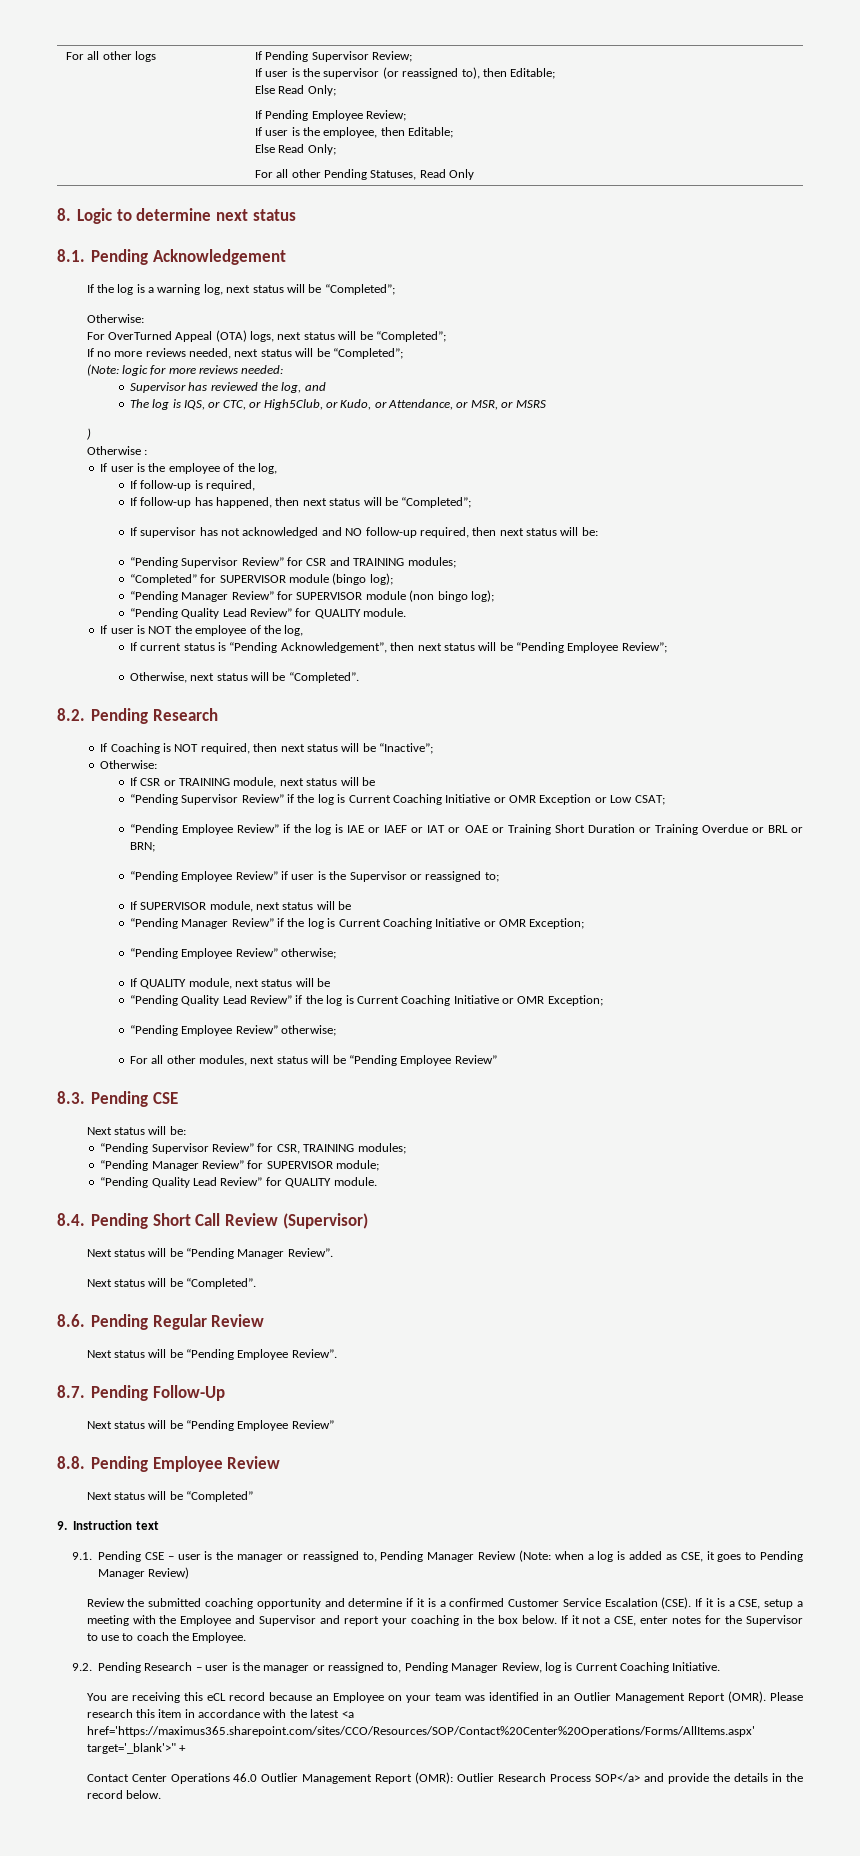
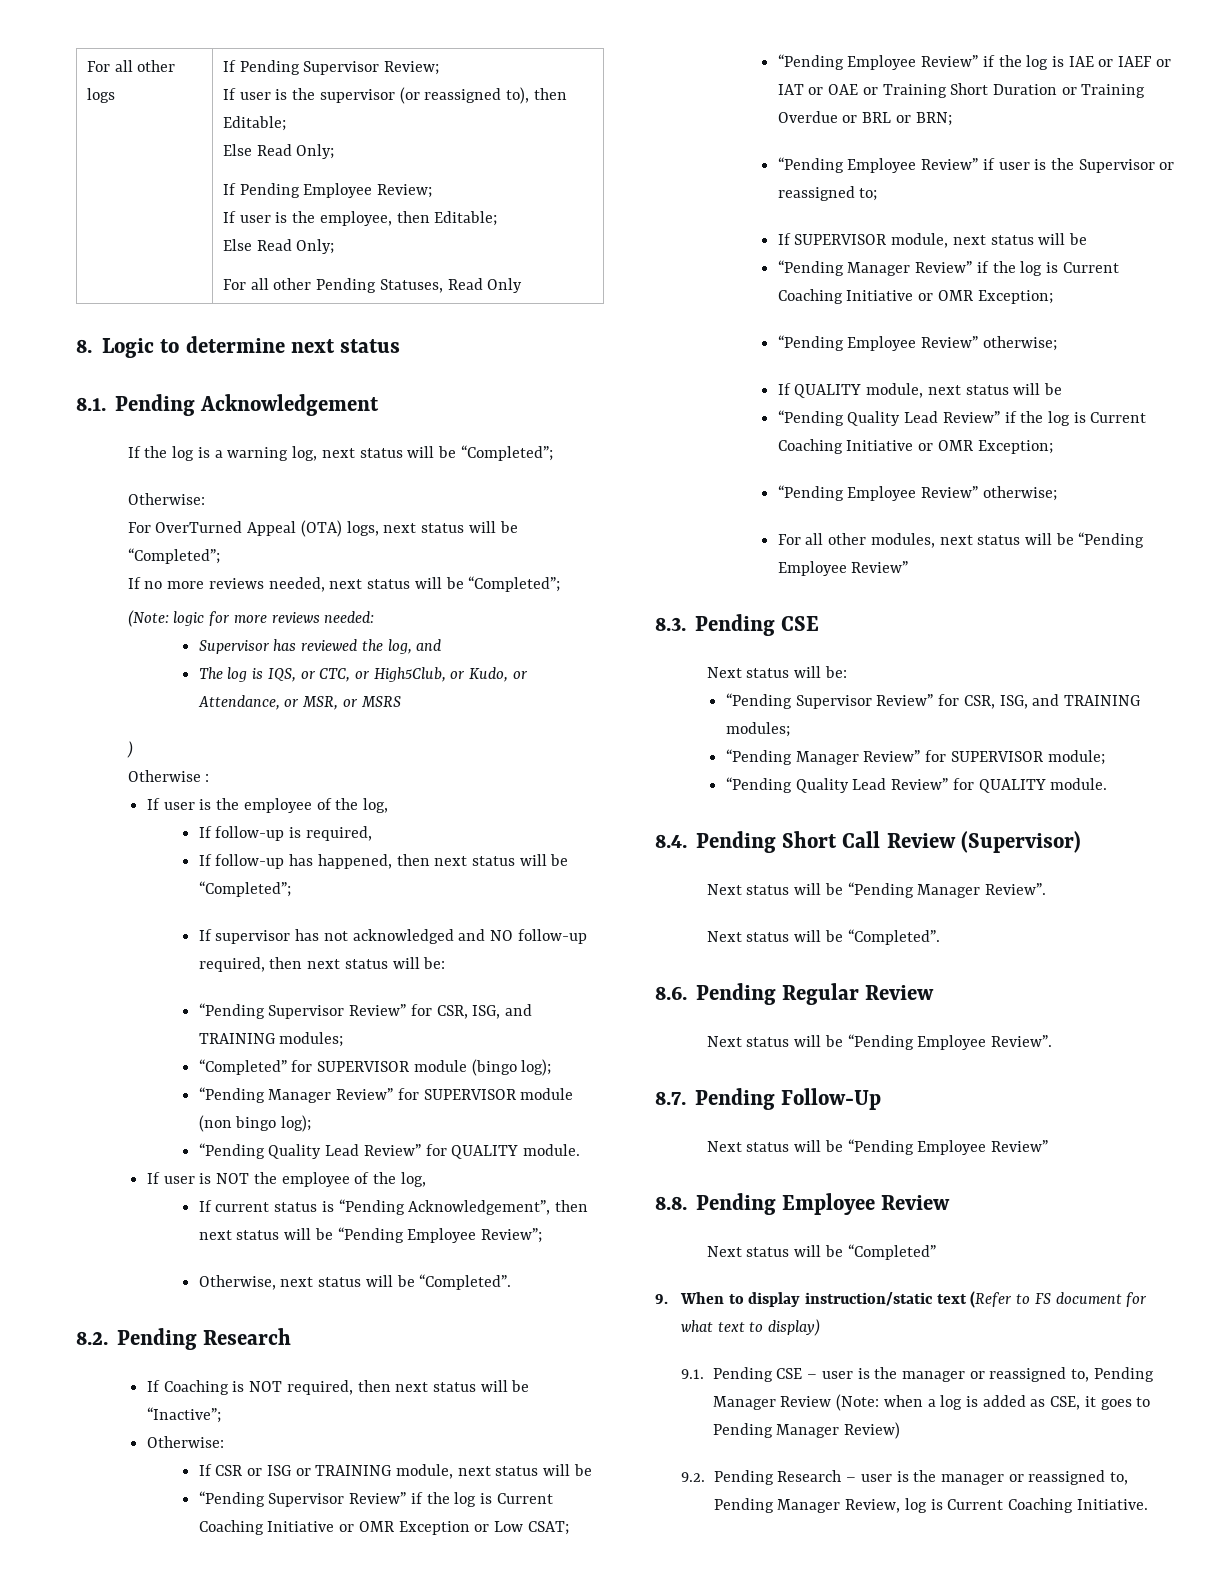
  If supervisor has not acknowledged and NO follow-up required, then next status will be:
- “Pending Supervisor Review” for CSR and TRAINING modules;
+ “Pending Supervisor Review” for CSR, ISG, and TRAINING modules;
- If CSR or TRAINING module, next status will be
+ If CSR or ISG or TRAINING module, next status will be
  Next status will be:
- “Pending Supervisor Review” for CSR, TRAINING modules;
+ “Pending Supervisor Review” for CSR, ISG, and TRAINING modules;
- 9. Instruction text
+ 9. When to display instruction/static text (Refer to FS document for what text to display)
- Review the submitted coaching opportunity and determine if it is a confirmed Customer Service Escalation (CSE). If it is a CSE, setup a meeting with the Employee and Supervisor and report your coaching in the box below. If it not a CSE, enter notes for the Supervisor to use to coach the Employee.
- You are receiving this eCL record because an Employee on your team was identified in an Outlier Management Report (OMR). Please research this item in accordance with the latest <a href='https://maximus365.sharepoint.com/sites/CCO/Resources/SOP/Contact%20Center%20Operations/Forms/AllItems.aspx' target='_blank'>" +
- Contact Center Operations 46.0 Outlier Management Report (OMR): Outlier Research Process SOP</a> and provide the details in the record below.

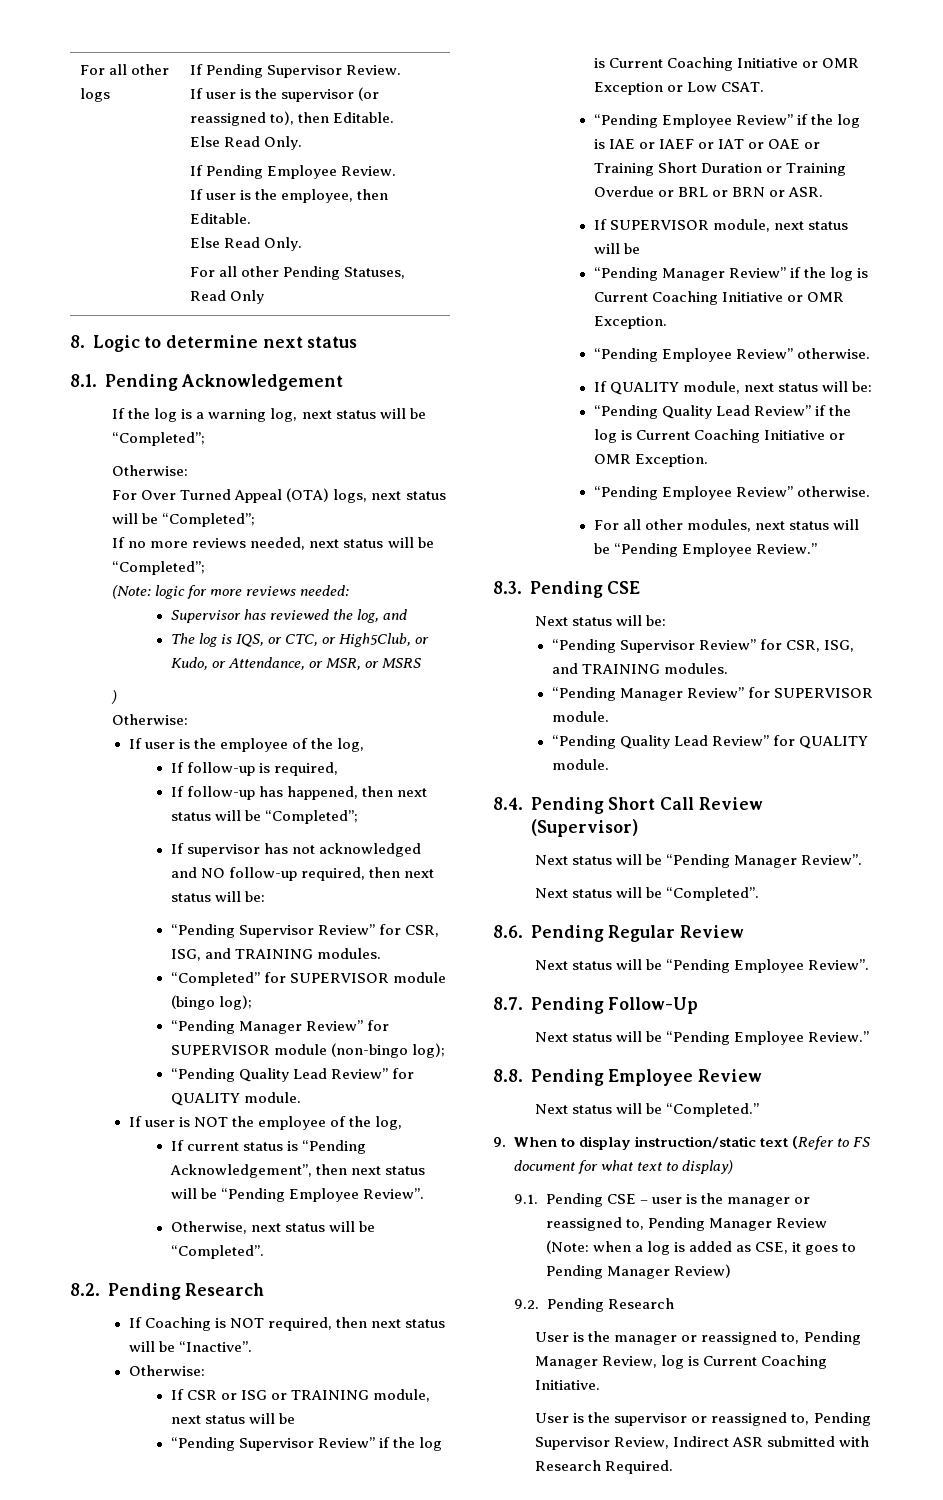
- If Pending Supervisor Review;
+ If Pending Supervisor Review.
- If user is the supervisor (or reassigned to), then Editable;
- Else Read Only;
+ If user is the supervisor (or reassigned to), then Editable.
+ Else Read Only.
- If Pending Employee Review;
+ If Pending Employee Review.
- If user is the employee, then Editable;
- Else Read Only;
+ If user is the employee, then Editable.
+ Else Read Only.
- For OverTurned Appeal (OTA) logs, next status will be “Completed”;
+ For Over Turned Appeal (OTA) logs, next status will be “Completed”;
  )
- Otherwise :
+ Otherwise:
  If supervisor has not acknowledged and NO follow-up required, then next status will be:
- “Pending Supervisor Review” for CSR, ISG, and TRAINING modules;
+ “Pending Supervisor Review” for CSR, ISG, and TRAINING modules.
- “Pending Manager Review” for SUPERVISOR module (non bingo log);
+ “Pending Manager Review” for SUPERVISOR module (non-bingo log);
- If current status is “Pending Acknowledgement”, then next status will be “Pending Employee Review”;
+ If current status is “Pending Acknowledgement”, then next status will be “Pending Employee Review”.
- If Coaching is NOT required, then next status will be “Inactive”;
+ If Coaching is NOT required, then next status will be “Inactive”.
- “Pending Supervisor Review” if the log is Current Coaching Initiative or OMR Exception or Low CSAT;
+ “Pending Supervisor Review” if the log is Current Coaching Initiative or OMR Exception or Low CSAT.
- “Pending Employee Review” if the log is IAE or IAEF or IAT or OAE or Training Short Duration or Training Overdue or BRL or BRN;
- “Pending Employee Review” if user is the Supervisor or reassigned to;
+ “Pending Employee Review” if the log is IAE or IAEF or IAT or OAE or Training Short Duration or Training Overdue or BRL or BRN or ASR.
- “Pending Manager Review” if the log is Current Coaching Initiative or OMR Exception;
- “Pending Employee Review” otherwise;
+ “Pending Manager Review” if the log is Current Coaching Initiative or OMR Exception.
+ “Pending Employee Review” otherwise.
- If QUALITY module, next status will be
+ If QUALITY module, next status will be:
- “Pending Quality Lead Review” if the log is Current Coaching Initiative or OMR Exception;
- “Pending Employee Review” otherwise;
+ “Pending Quality Lead Review” if the log is Current Coaching Initiative or OMR Exception.
+ “Pending Employee Review” otherwise.
- For all other modules, next status will be “Pending Employee Review”
+ For all other modules, next status will be “Pending Employee Review.”
  Next status will be:
- “Pending Supervisor Review” for CSR, ISG, and TRAINING modules;
- “Pending Manager Review” for SUPERVISOR module;
+ “Pending Supervisor Review” for CSR, ISG, and TRAINING modules.
+ “Pending Manager Review” for SUPERVISOR module.
- Next status will be “Pending Employee Review”
+ Next status will be “Pending Employee Review.”
- Next status will be “Completed”
+ Next status will be “Completed.”
- 9.2. Pending Research – user is the manager or reassigned to, Pending Manager Review, log is Current Coaching Initiative.
+ 9.2. Pending Research
+ User is the manager or reassigned to, Pending Manager Review, log is Current Coaching Initiative.
+ User is the supervisor or reassigned to, Pending Supervisor Review, Indirect ASR submitted with Research Required.

